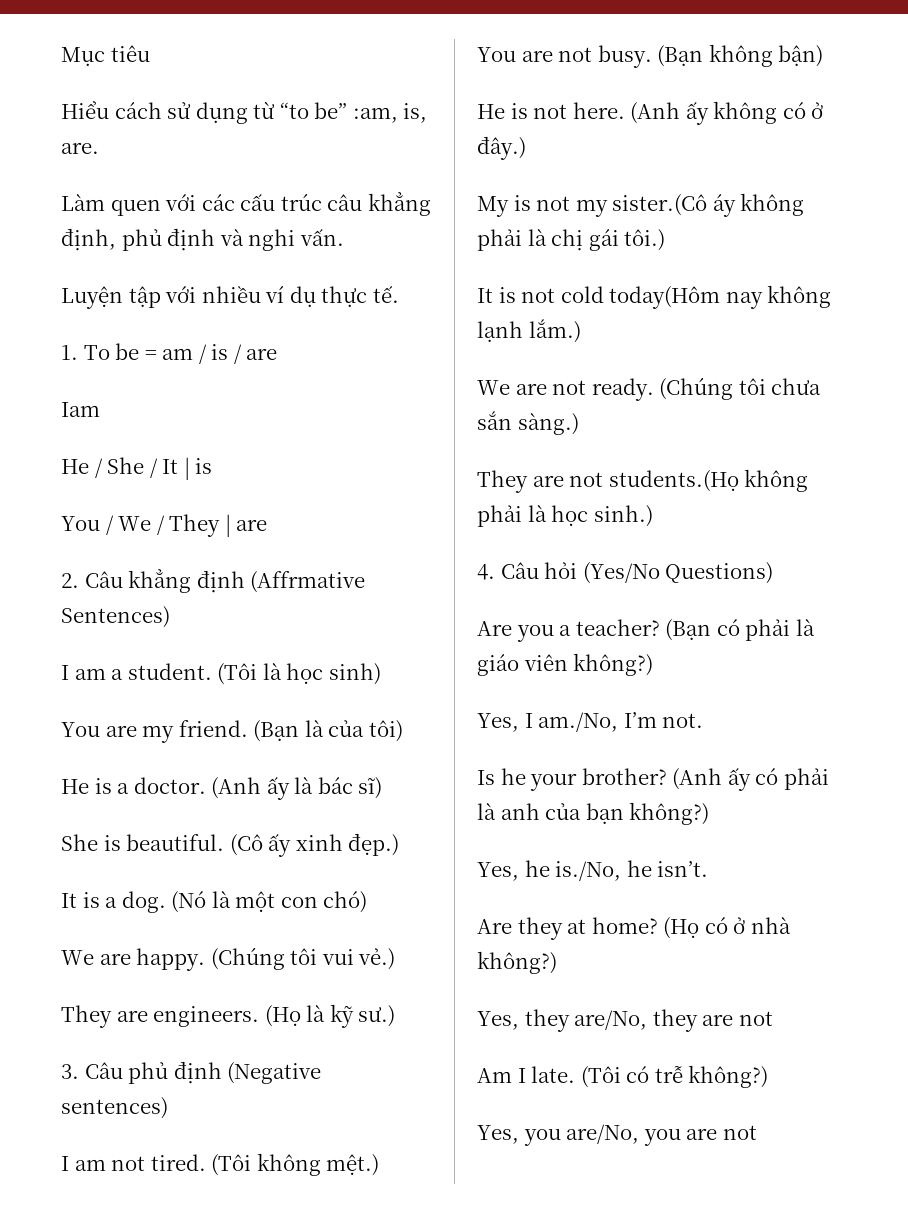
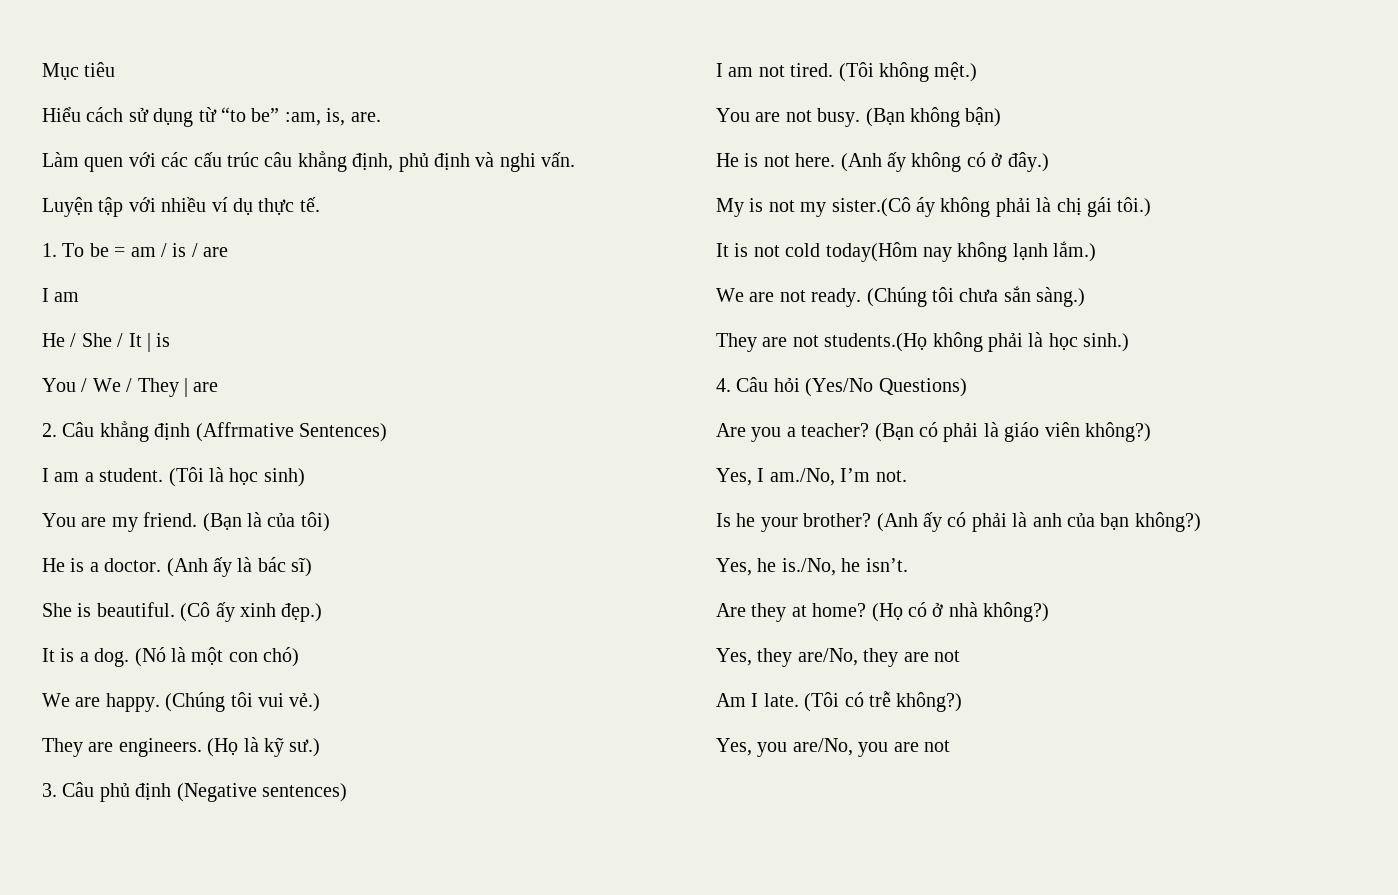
  1. To be = am / is / are
- Iam
+ I am

